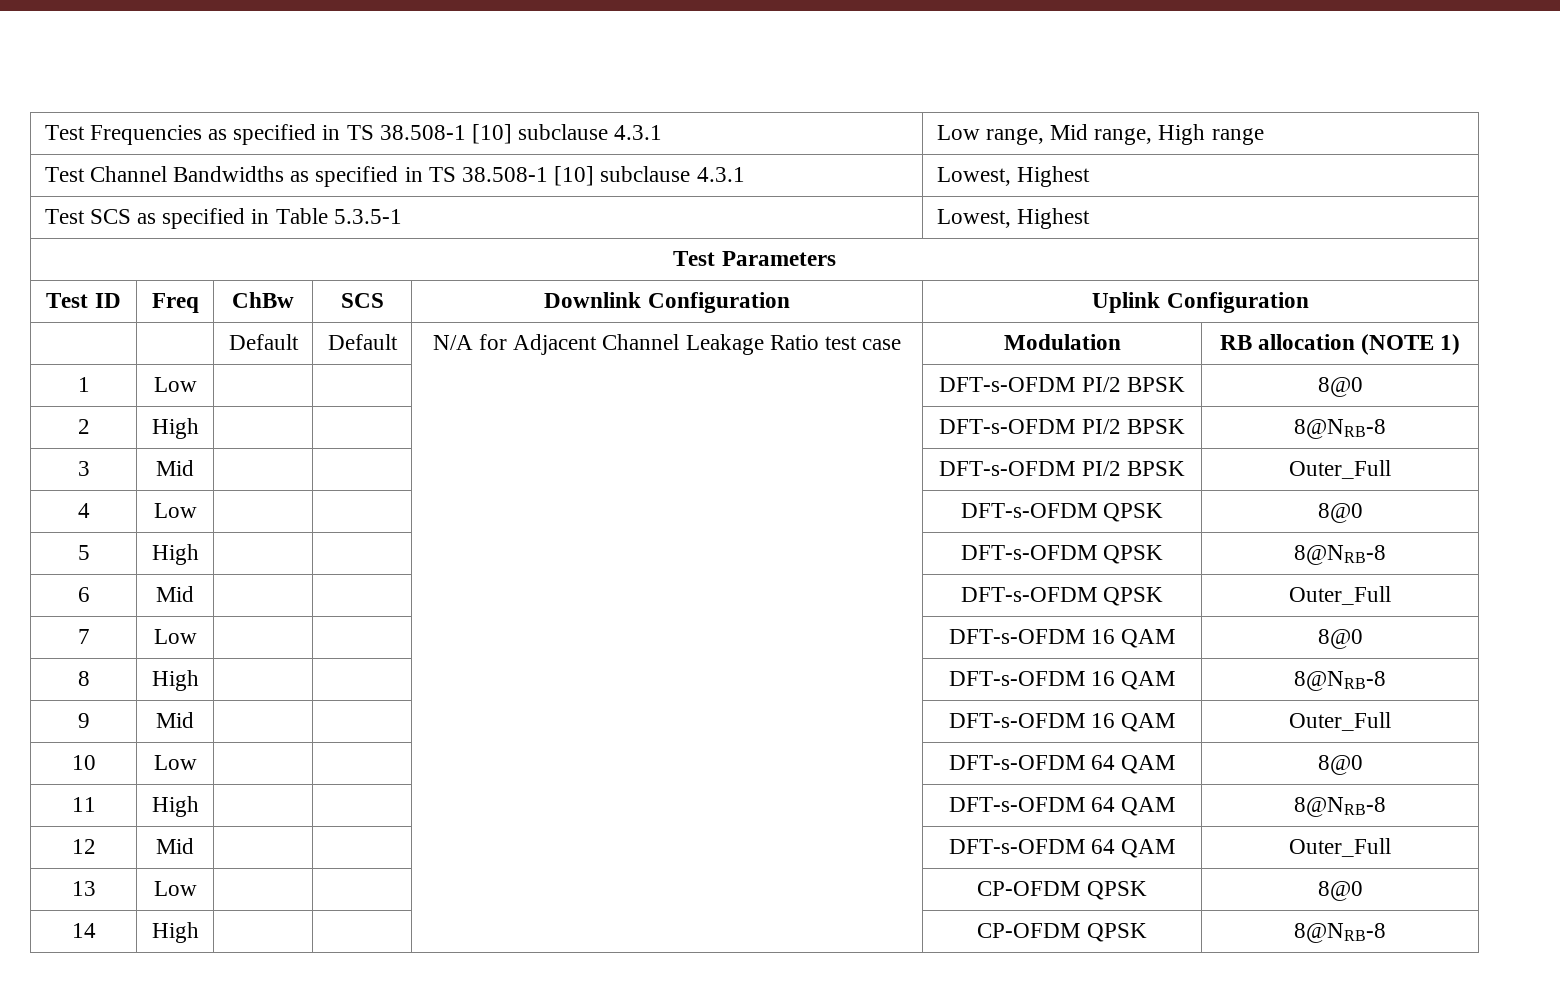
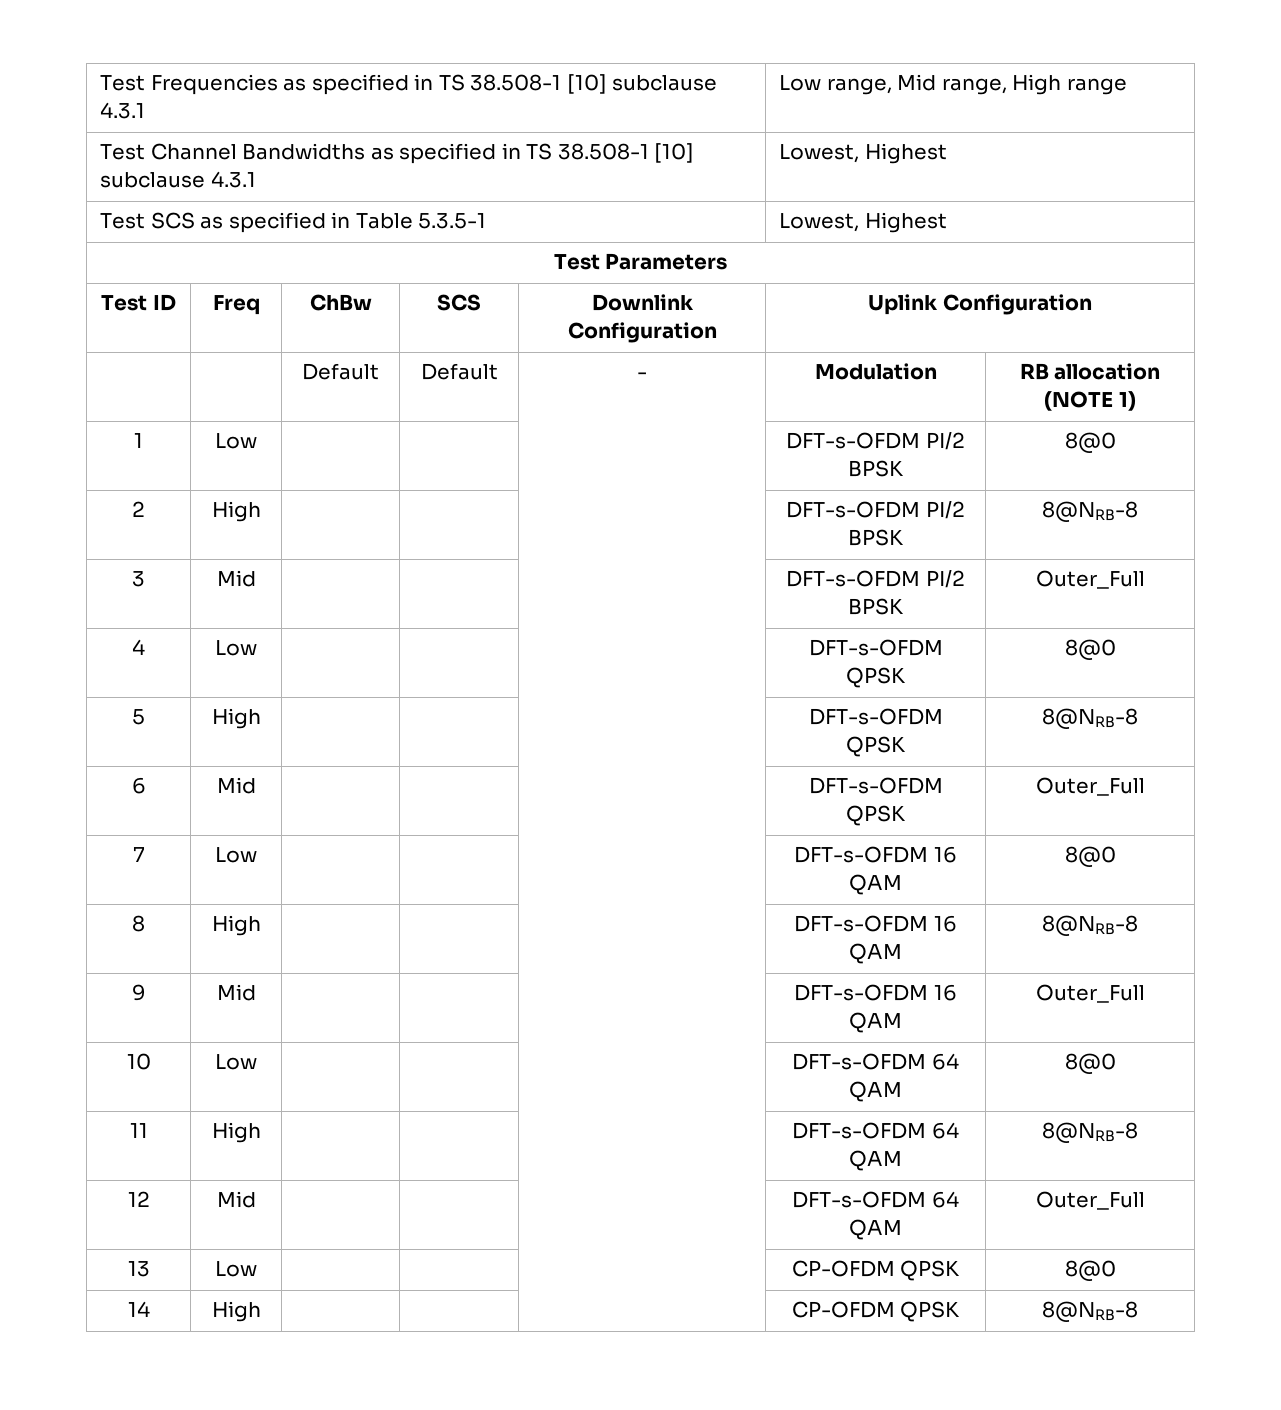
- | | Default | Default | N/A for Adjacent Channel Leakage Ratio test case | Modulation | RB allocation (NOTE 1)
+ | | Default | Default | - | Modulation | RB allocation (NOTE 1)

